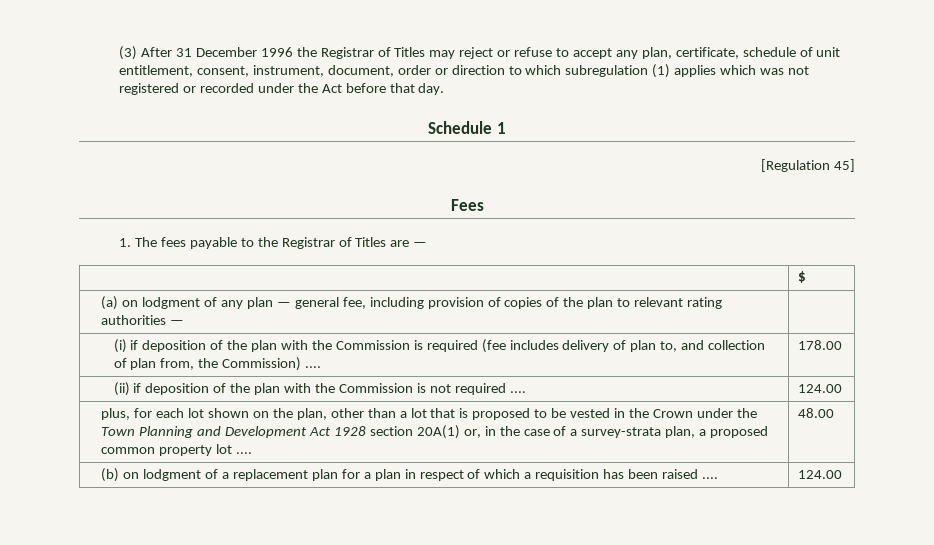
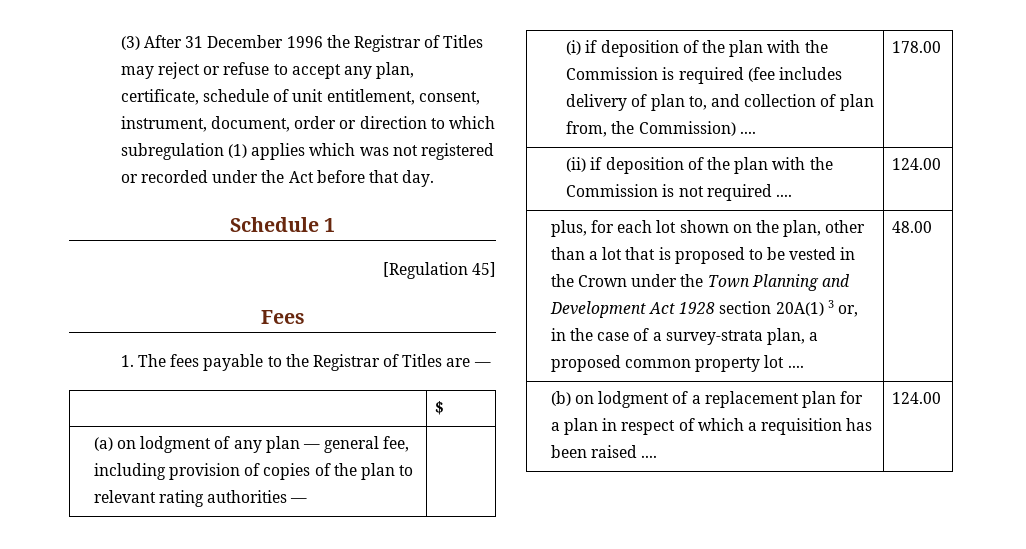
- plus, for each lot shown on the plan, other than a lot that is proposed to be vested in the Crown under the Town Planning and Development Act 1928 section 20A(1) or, in the case of a survey-strata plan, a proposed common property lot ....
+ plus, for each lot shown on the plan, other than a lot that is proposed to be vested in the Crown under the Town Planning and Development Act 1928 section 20A(1) 3 or, in the case of a survey-strata plan, a proposed common property lot ....

